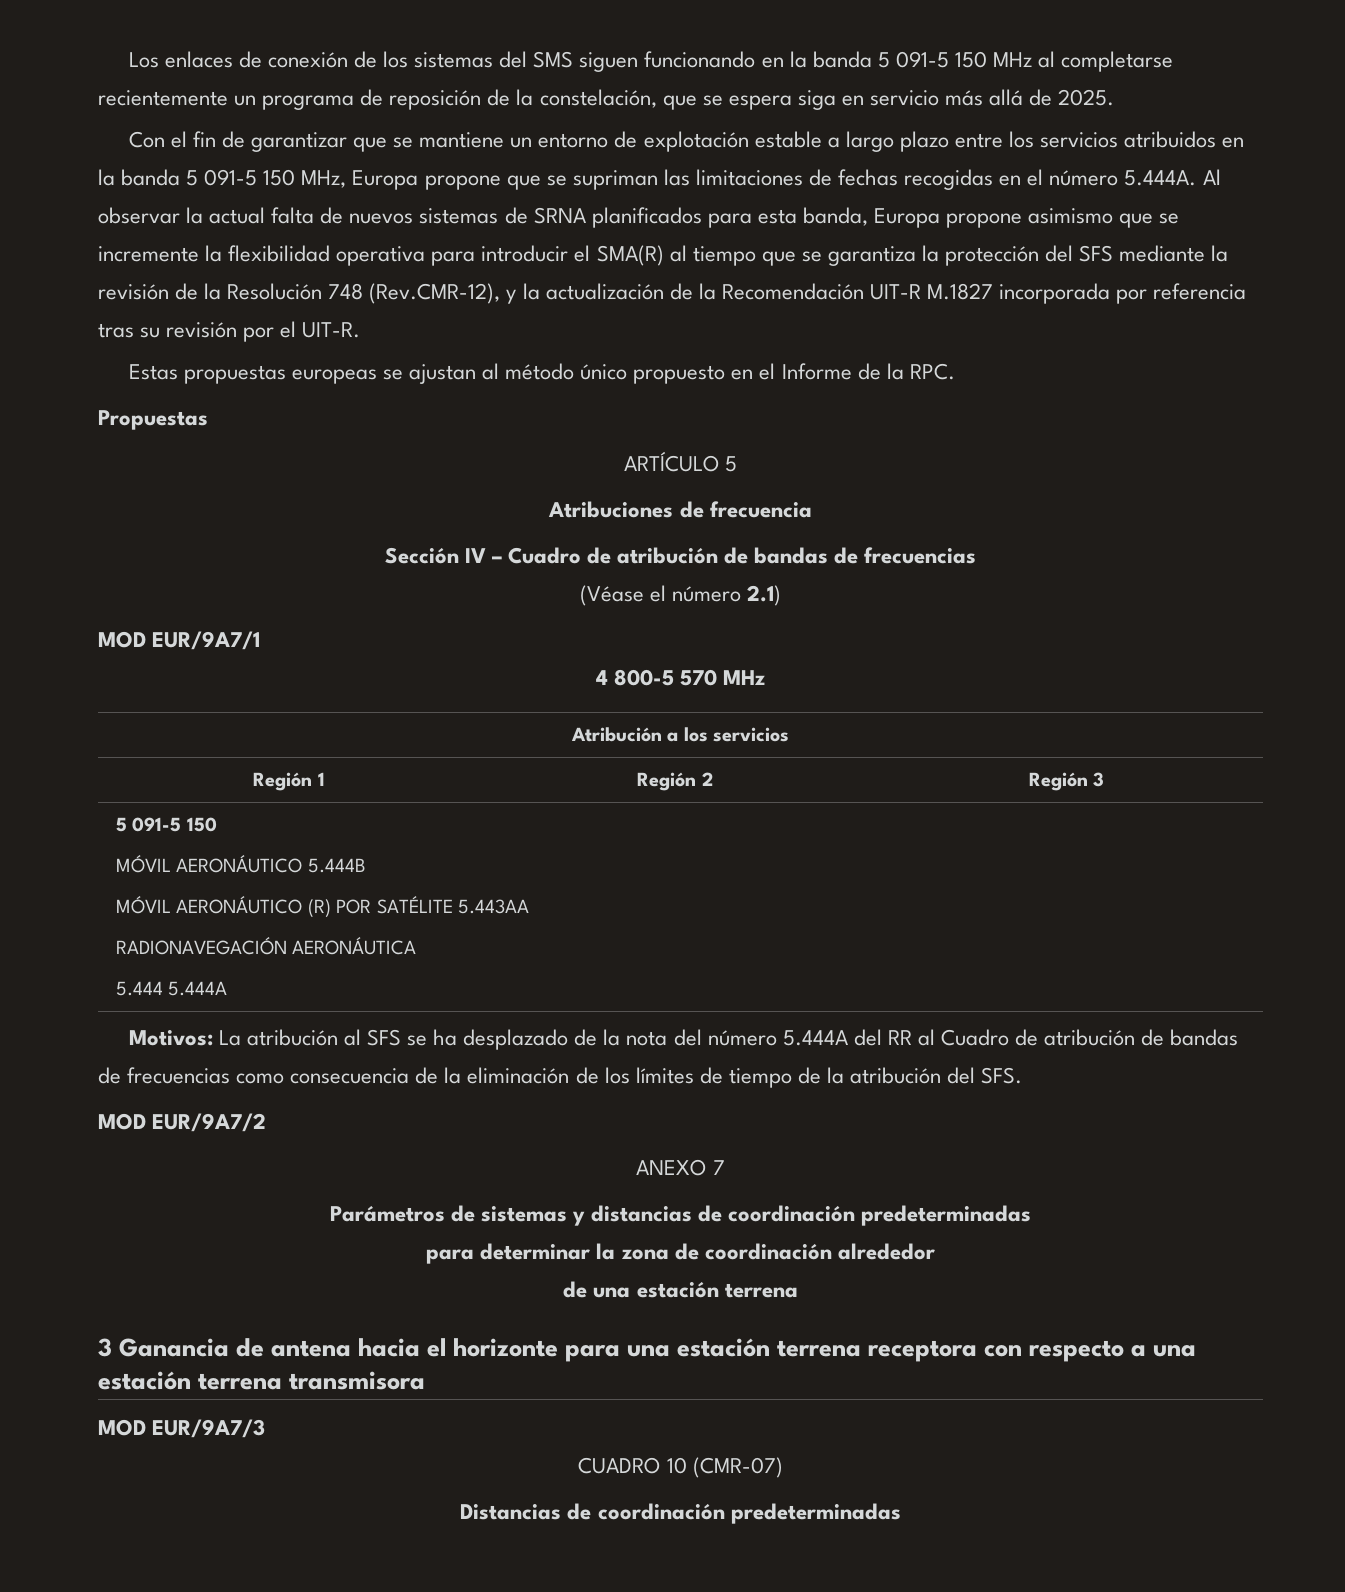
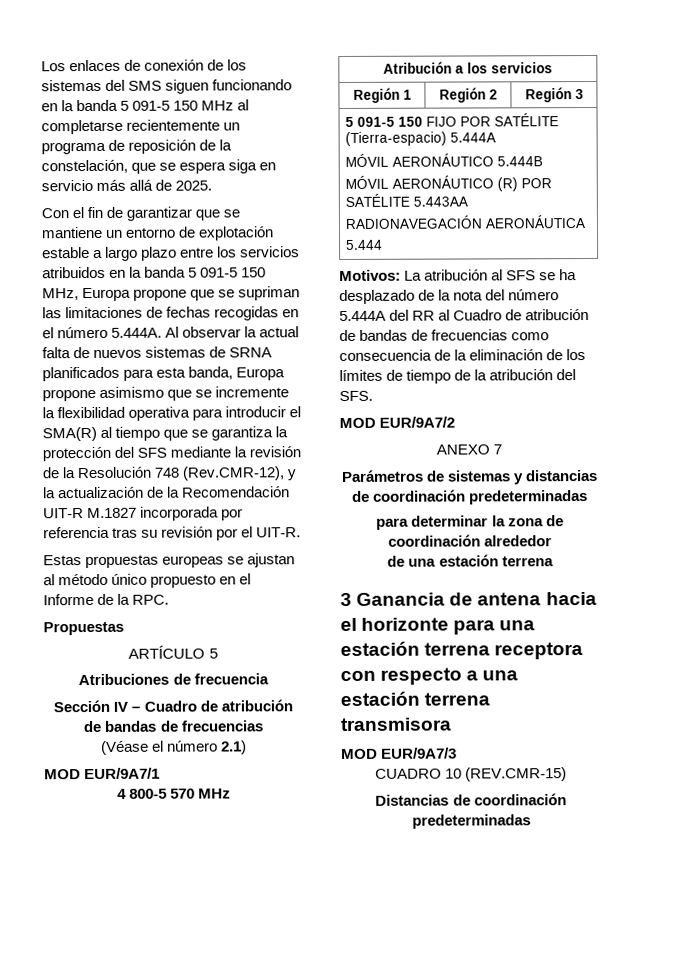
  Región 1 | Región 2 | Región 3
- 5 091-5 150
+ 5 091-5 150 FIJO POR SATÉLITE (Tierra-espacio) 5.444A
  MÓVIL AERONÁUTICO 5.444B
  MÓVIL AERONÁUTICO (R) POR SATÉLITE 5.443AA
  RADIONAVEGACIÓN AERONÁUTICA
- 5.444 5.444A
+ 5.444
- CUADRO 10 (CMR-07)
+ CUADRO 10 (REV.CMR-15)

